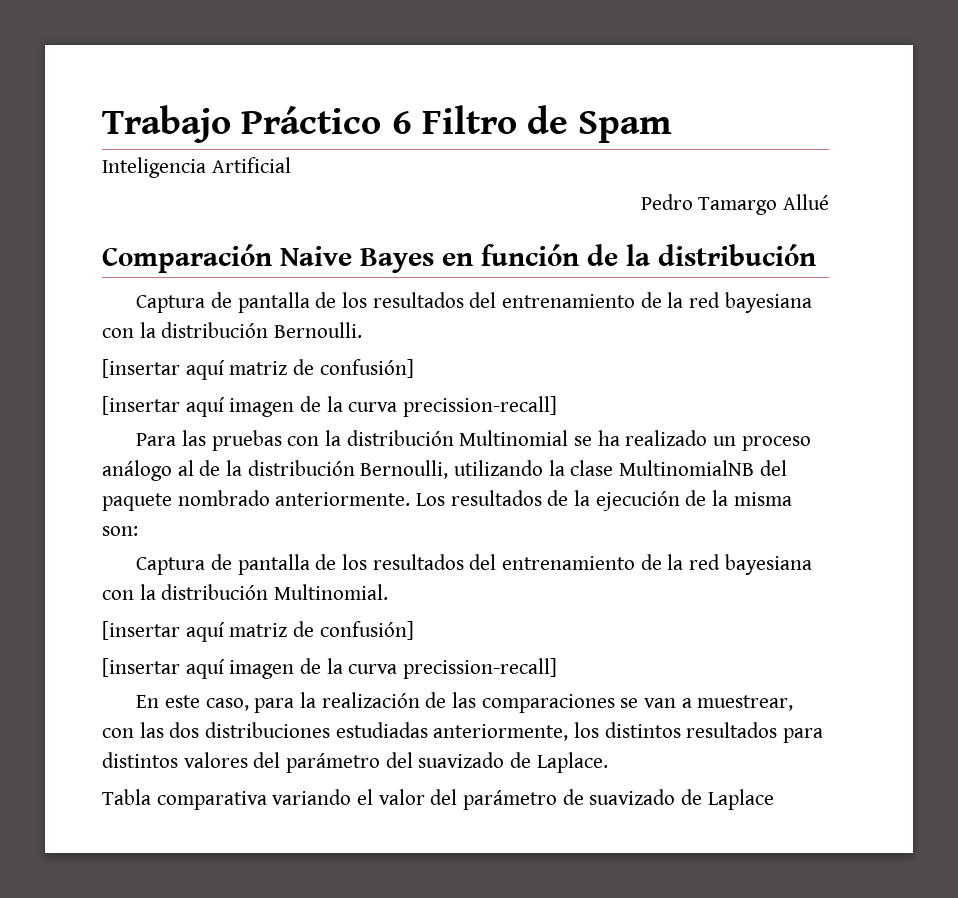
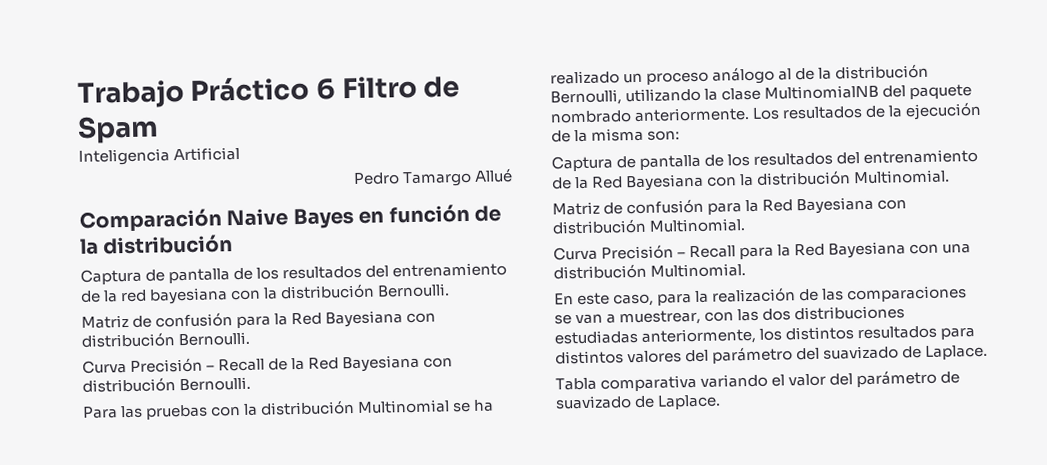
  Captura de pantalla de los resultados del entrenamiento de la red bayesiana con la distribución Bernoulli.
- [insertar aquí matriz de confusión]
- [insertar aquí imagen de la curva precission-recall]
+ Matriz de confusión para la Red Bayesiana con distribución Bernoulli.
+ Curva Precisión – Recall de la Red Bayesiana con distribución Bernoulli.
- Captura de pantalla de los resultados del entrenamiento de la red bayesiana con la distribución Multinomial.
- [insertar aquí matriz de confusión]
- [insertar aquí imagen de la curva precission-recall]
+ Captura de pantalla de los resultados del entrenamiento de la Red Bayesiana con la distribución Multinomial.
+ Matriz de confusión para la Red Bayesiana con distribución Multinomial.
+ Curva Precisión – Recall para la Red Bayesiana con una distribución Multinomial.
- Tabla comparativa variando el valor del parámetro de suavizado de Laplace
+ Tabla comparativa variando el valor del parámetro de suavizado de Laplace.

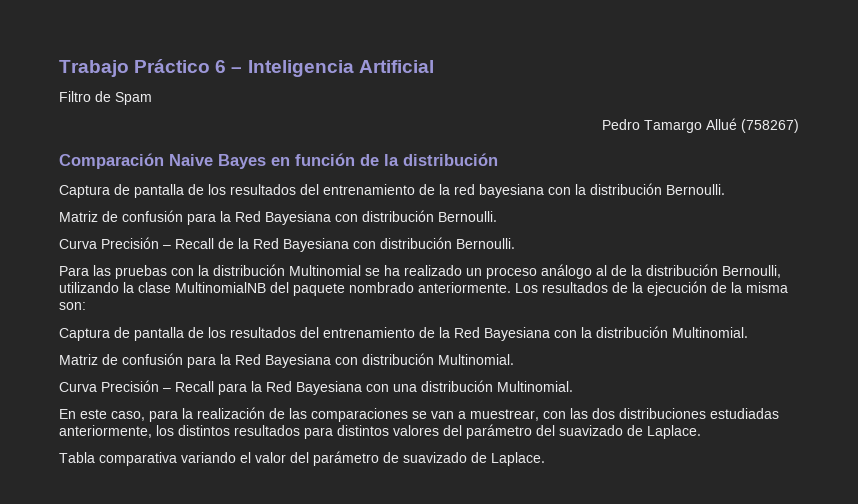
- Trabajo Práctico 6 Filtro de Spam
+ Trabajo Práctico 6 – Inteligencia Artificial
+ Filtro de Spam
- Inteligencia Artificial
- Pedro Tamargo Allué
+ Pedro Tamargo Allué (758267)

